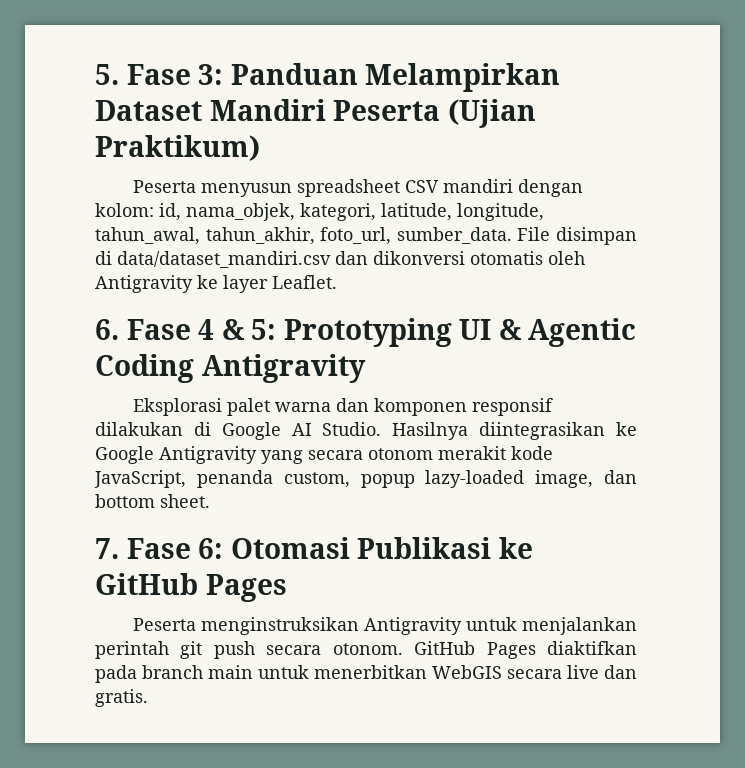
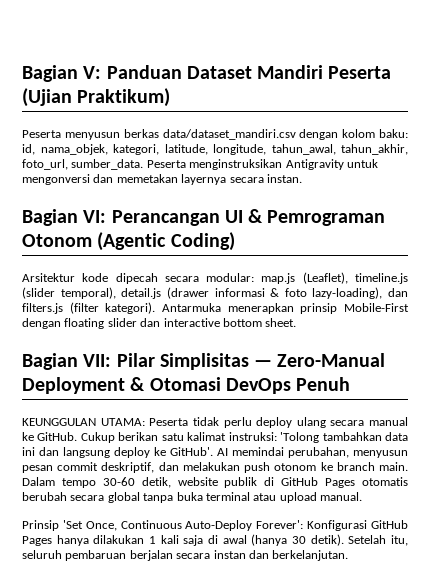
- 5. Fase 3: Panduan Melampirkan Dataset Mandiri Peserta (Ujian Praktikum)
+ Bagian V: Panduan Dataset Mandiri Peserta (Ujian Praktikum)
- Peserta menyusun spreadsheet CSV mandiri dengan kolom: id, nama_objek, kategori, latitude, longitude, tahun_awal, tahun_akhir, foto_url, sumber_data.
+ Peserta menyusun berkas data/dataset_mandiri.csv dengan kolom baku: id, nama_objek, kategori, latitude, longitude, tahun_awal, tahun_akhir, foto_url, sumber_data.
- File disimpan di data/dataset_mandiri.csv dan dikonversi otomatis oleh Antigravity ke layer Leaflet.
- 6. Fase 4 & 5: Prototyping UI & Agentic Coding Antigravity
- Eksplorasi palet warna dan komponen responsif dilakukan di Google AI Studio. Hasilnya diintegrasikan ke Google Antigravity yang secara otonom merakit kode JavaScript, penanda custom, popup lazy-loaded image, dan bottom sheet.
- 7. Fase 6: Otomasi Publikasi ke GitHub Pages
- Peserta menginstruksikan Antigravity untuk menjalankan perintah git push secara otonom. GitHub Pages diaktifkan pada branch main untuk menerbitkan WebGIS secara live dan gratis.
+ Peserta menginstruksikan Antigravity untuk mengonversi dan memetakan layernya secara instan.
+ Bagian VI: Perancangan UI & Pemrograman Otonom (Agentic Coding)
+ Arsitektur kode dipecah secara modular: map.js (Leaflet), timeline.js (slider temporal), detail.js (drawer informasi & foto lazy-loading), dan filters.js (filter kategori). Antarmuka menerapkan prinsip Mobile-First dengan floating slider dan interactive bottom sheet.
+ Bagian VII: Pilar Simplisitas — Zero-Manual Deployment & Otomasi DevOps Penuh
+ KEUNGGULAN UTAMA: Peserta tidak perlu deploy ulang secara manual ke GitHub. Cukup berikan satu kalimat instruksi: 'Tolong tambahkan data ini dan langsung deploy ke GitHub'. AI memindai perubahan, menyusun pesan commit deskriptif, dan melakukan push otonom ke branch main. Dalam tempo 30-60 detik, website publik di GitHub Pages otomatis berubah secara global tanpa buka terminal atau upload manual.
+ Prinsip 'Set Once, Continuous Auto-Deploy Forever': Konfigurasi GitHub Pages hanya dilakukan 1 kali saja di awal (hanya 30 detik). Setelah itu, seluruh pembaruan berjalan secara instan dan berkelanjutan.

